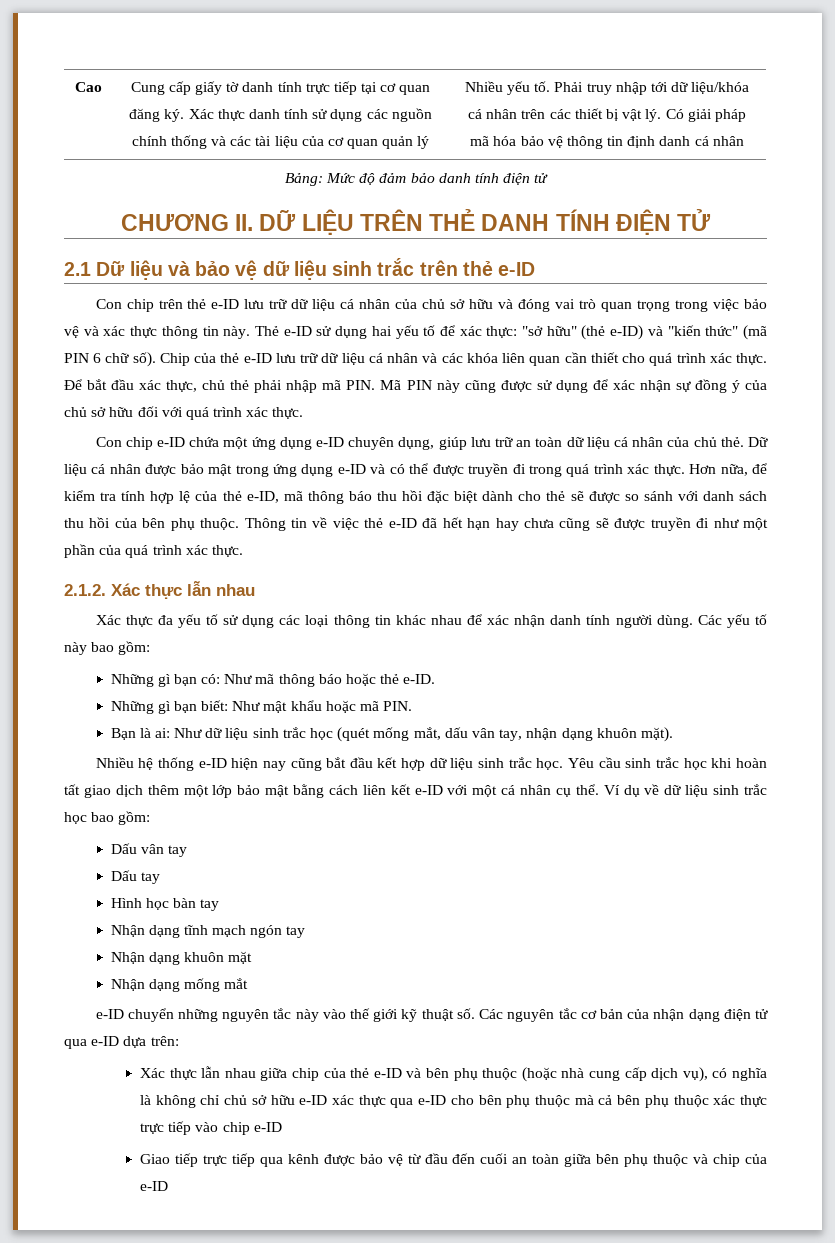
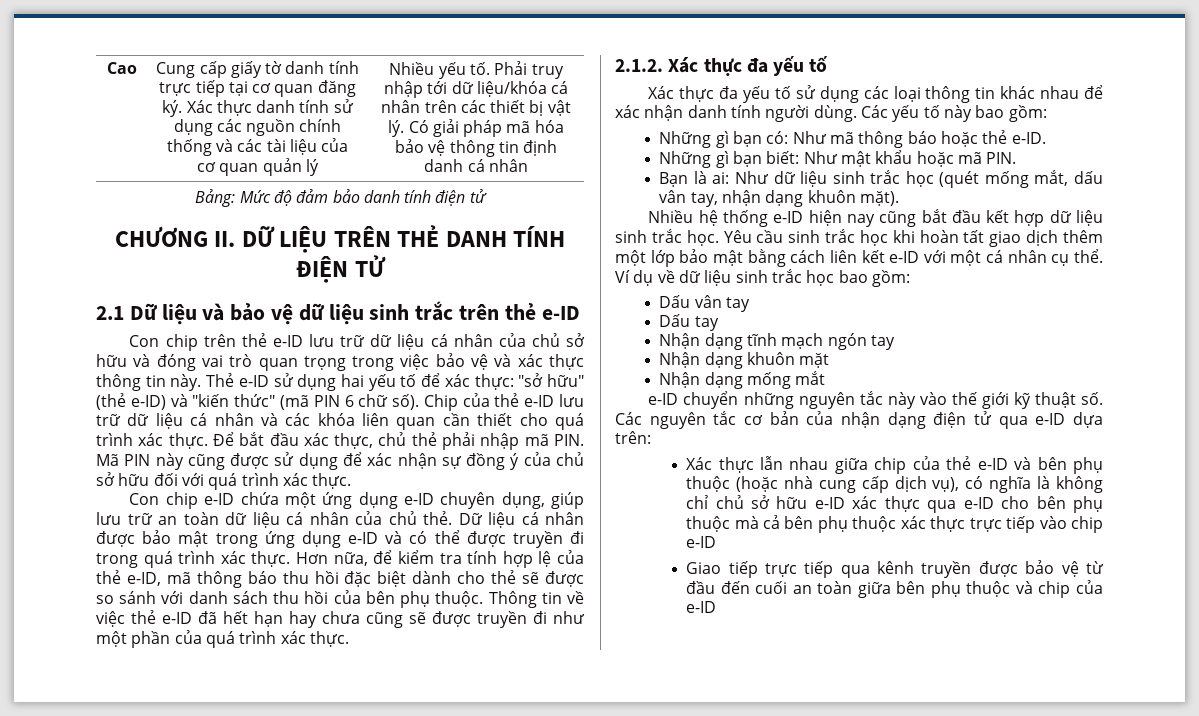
- 2.1.2. Xác thực lẫn nhau
+ 2.1.2. Xác thực đa yếu tố
- Hình học bàn tay
- Giao tiếp trực tiếp qua kênh được bảo vệ từ đầu đến cuối an toàn giữa bên phụ thuộc và chip của e-ID
+ Giao tiếp trực tiếp qua kênh truyền được bảo vệ từ đầu đến cuối an toàn giữa bên phụ thuộc và chip của e-ID

